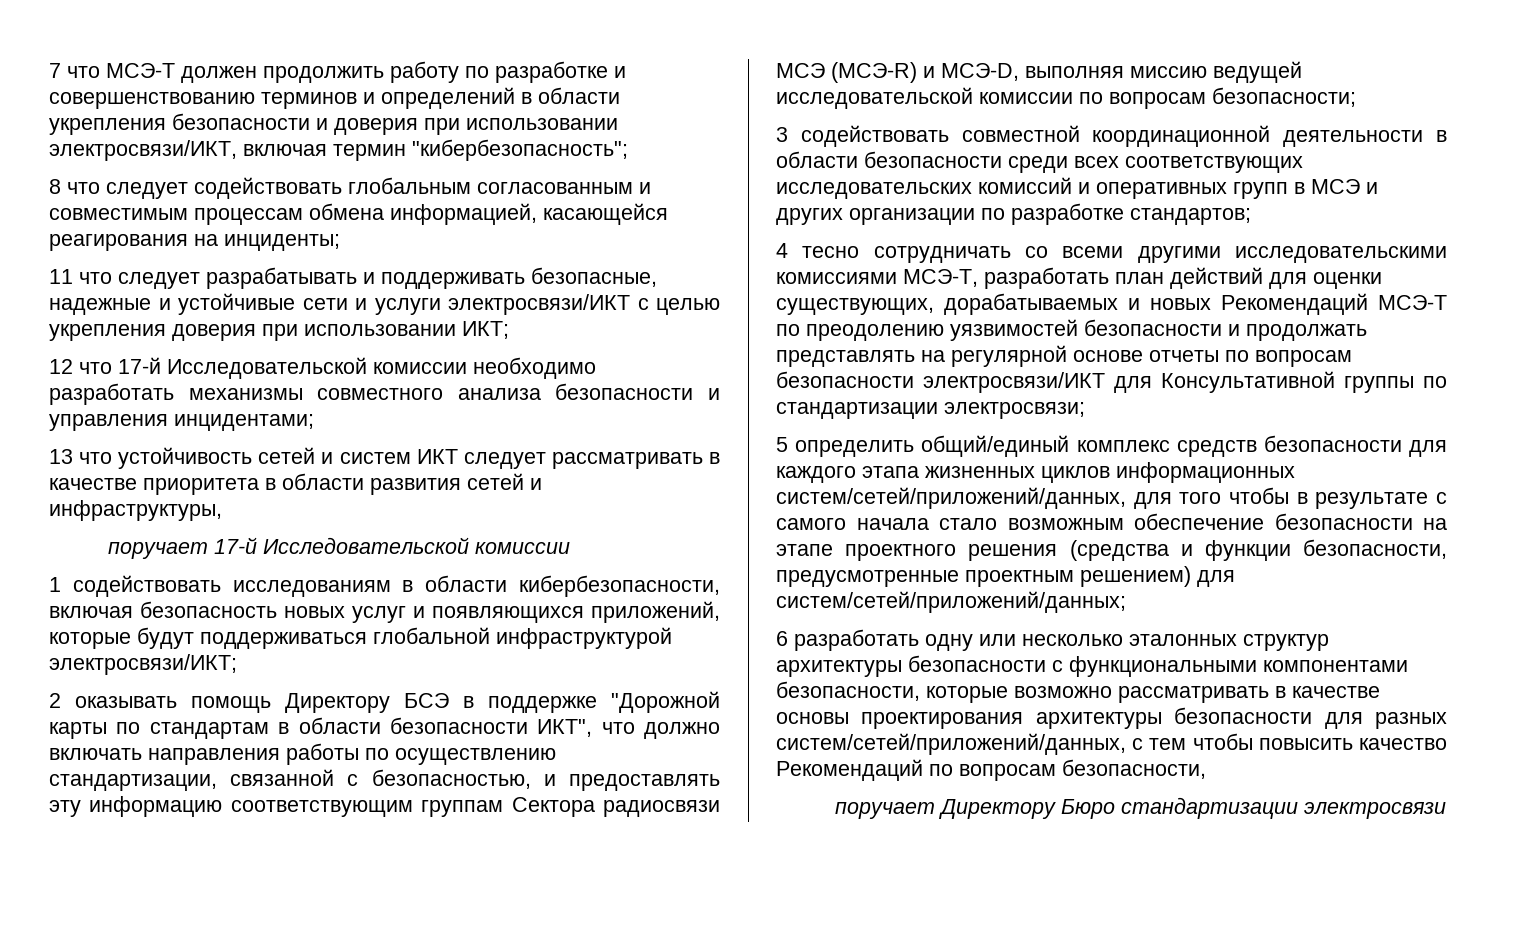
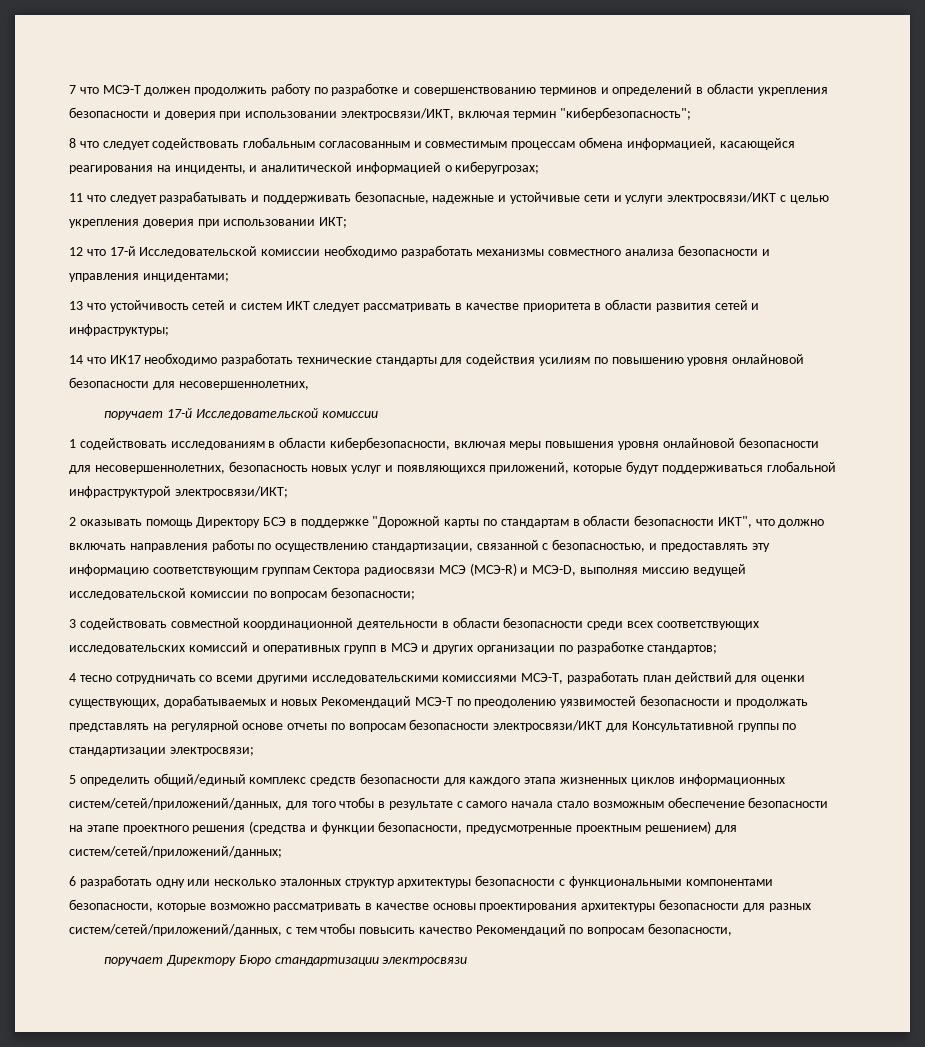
- 8 что следует содействовать глобальным согласованным и совместимым процессам обмена информацией, касающейся реагирования на инциденты;
+ 8 что следует содействовать глобальным согласованным и совместимым процессам обмена информацией, касающейся реагирования на инциденты, и аналитической информацией о киберугрозах;
- 13 что устойчивость сетей и систем ИКТ следует рассматривать в качестве приоритета в области развития сетей и инфраструктуры,
+ 13 что устойчивость сетей и систем ИКТ следует рассматривать в качестве приоритета в области развития сетей и инфраструктуры;
+ 14 что ИК17 необходимо разработать технические стандарты для содействия усилиям по повышению уровня онлайновой безопасности для несовершеннолетних,
- 1 содействовать исследованиям в области кибербезопасности, включая безопасность новых услуг и появляющихся приложений, которые будут поддерживаться глобальной инфраструктурой электросвязи/ИКТ;
+ 1 содействовать исследованиям в области кибербезопасности, включая меры повышения уровня онлайновой безопасности для несовершеннолетних, безопасность новых услуг и появляющихся приложений, которые будут поддерживаться глобальной инфраструктурой электросвязи/ИКТ;

